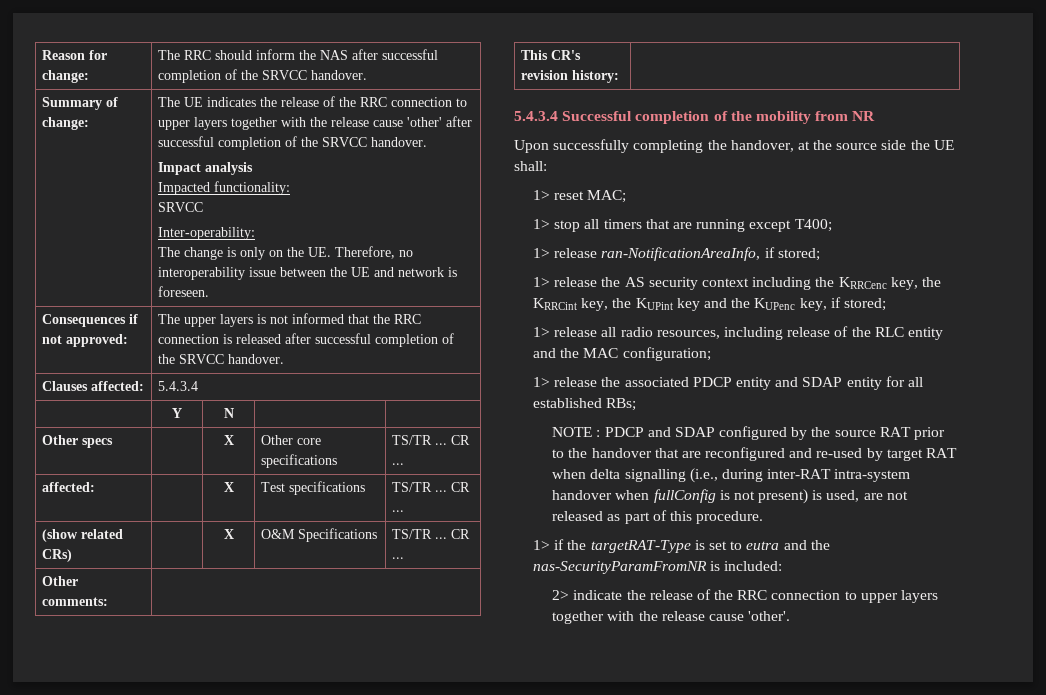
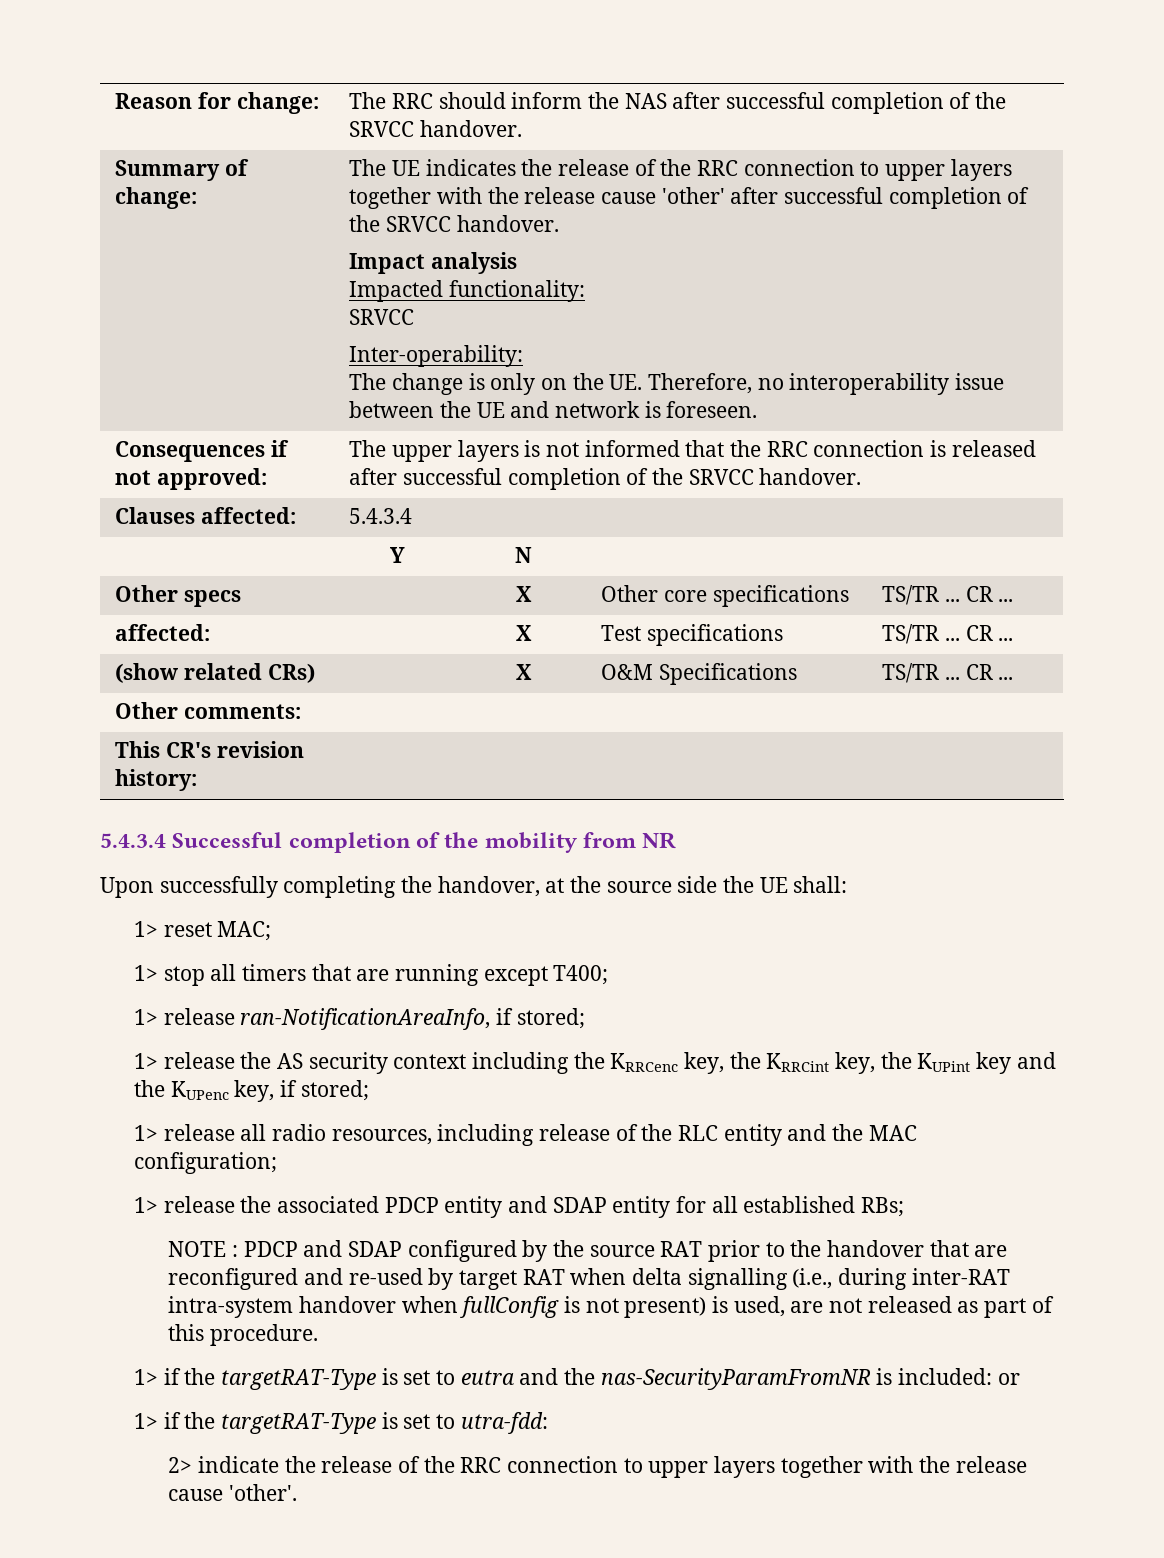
- 1> if the targetRAT-Type is set to eutra and the nas-SecurityParamFromNR is included:
+ 1> if the targetRAT-Type is set to eutra and the nas-SecurityParamFromNR is included: or
+ 1> if the targetRAT-Type is set to utra-fdd:

